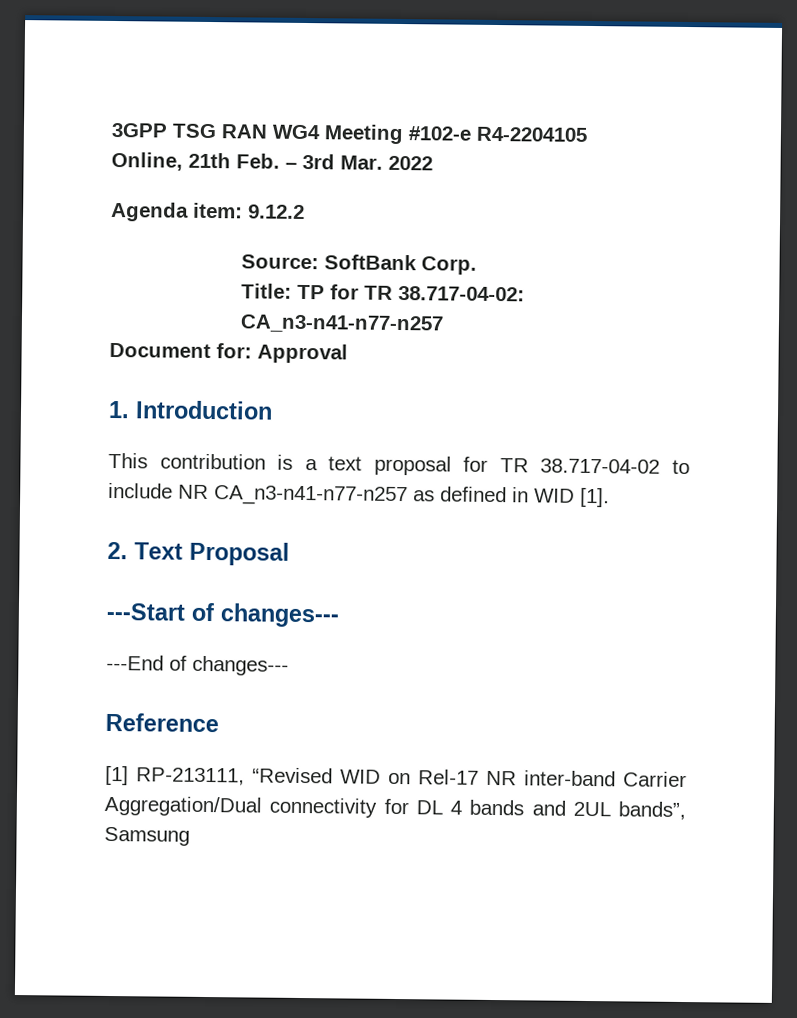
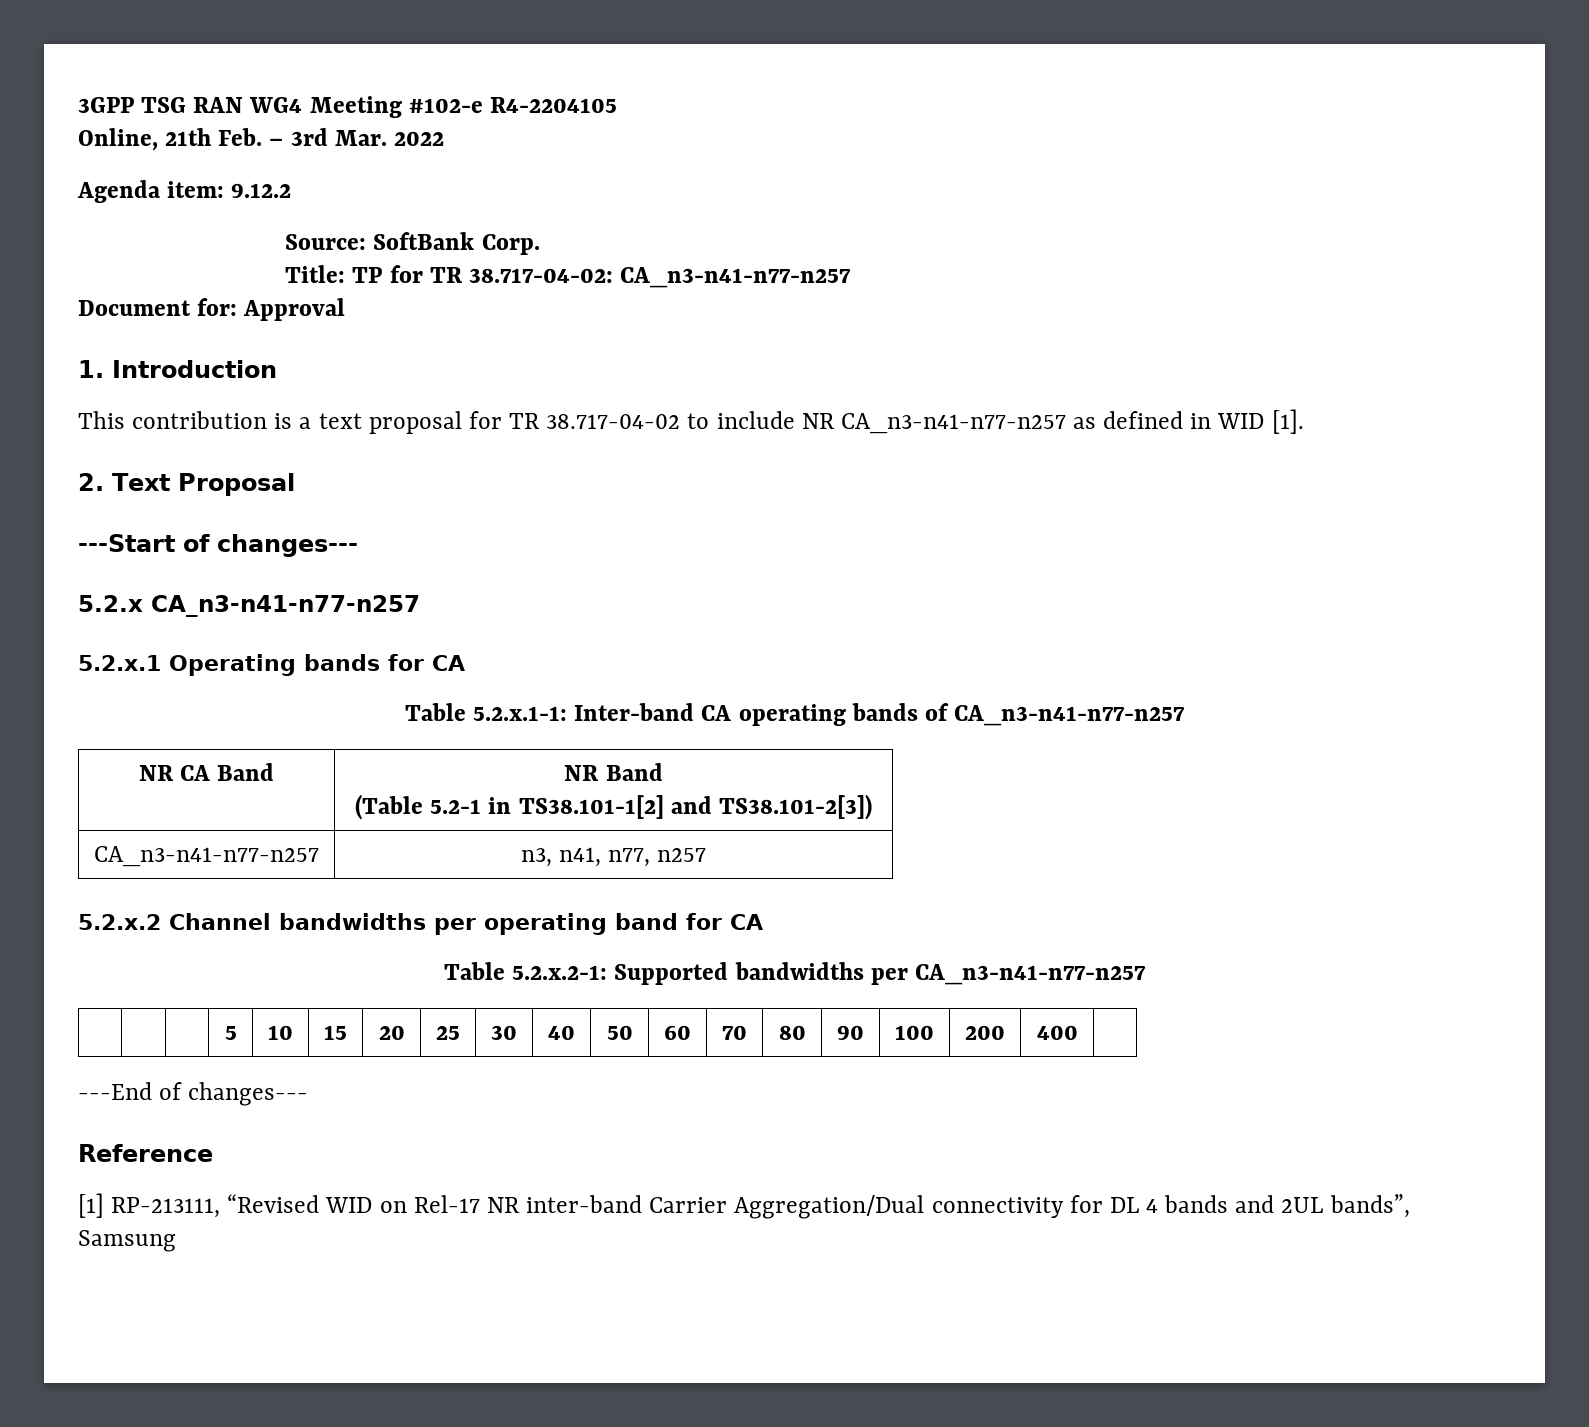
+ 5.2.x CA_n3-n41-n77-n257
+ 5.2.x.1 Operating bands for CA
+ Table 5.2.x.1-1: Inter-band CA operating bands of CA_n3-n41-n77-n257
+ NR CA Band | NR Band
+ (Table 5.2-1 in TS38.101-1[2] and TS38.101-2[3])
+ CA_n3-n41-n77-n257 | n3, n41, n77, n257
+ 5.2.x.2 Channel bandwidths per operating band for CA
+ Table 5.2.x.2-1: Supported bandwidths per CA_n3-n41-n77-n257
+ | | | 5 | 10 | 15 | 20 | 25 | 30 | 40 | 50 | 60 | 70 | 80 | 90 | 100 | 200 | 400 |

